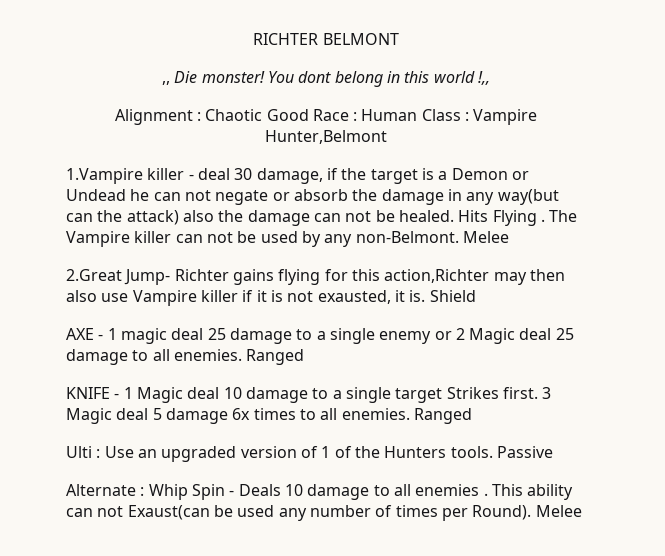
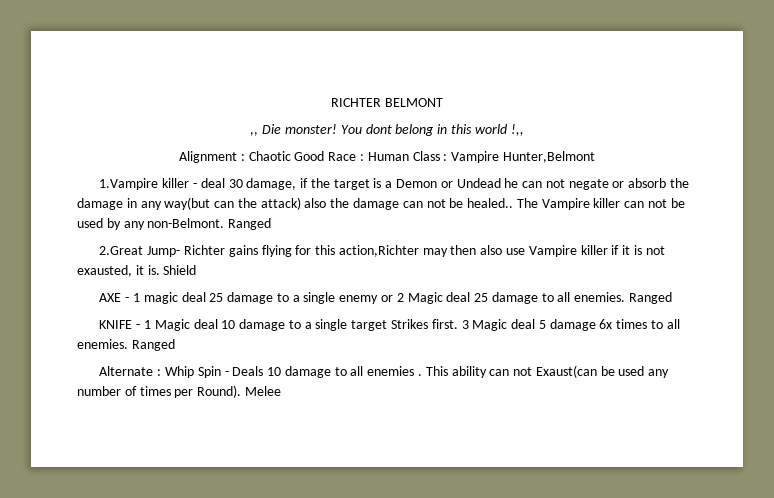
- 1.Vampire killer - deal 30 damage, if the target is a Demon or Undead he can not negate or absorb the damage in any way(but can the attack) also the damage can not be healed. Hits Flying .
+ 1.Vampire killer - deal 30 damage, if the target is a Demon or Undead he can not negate or absorb the damage in any way(but can the attack) also the damage can not be healed..
- The Vampire killer can not be used by any non-Belmont. Melee
+ The Vampire killer can not be used by any non-Belmont. Ranged
- Ulti : Use an upgraded version of 1 of the Hunters tools. Passive

